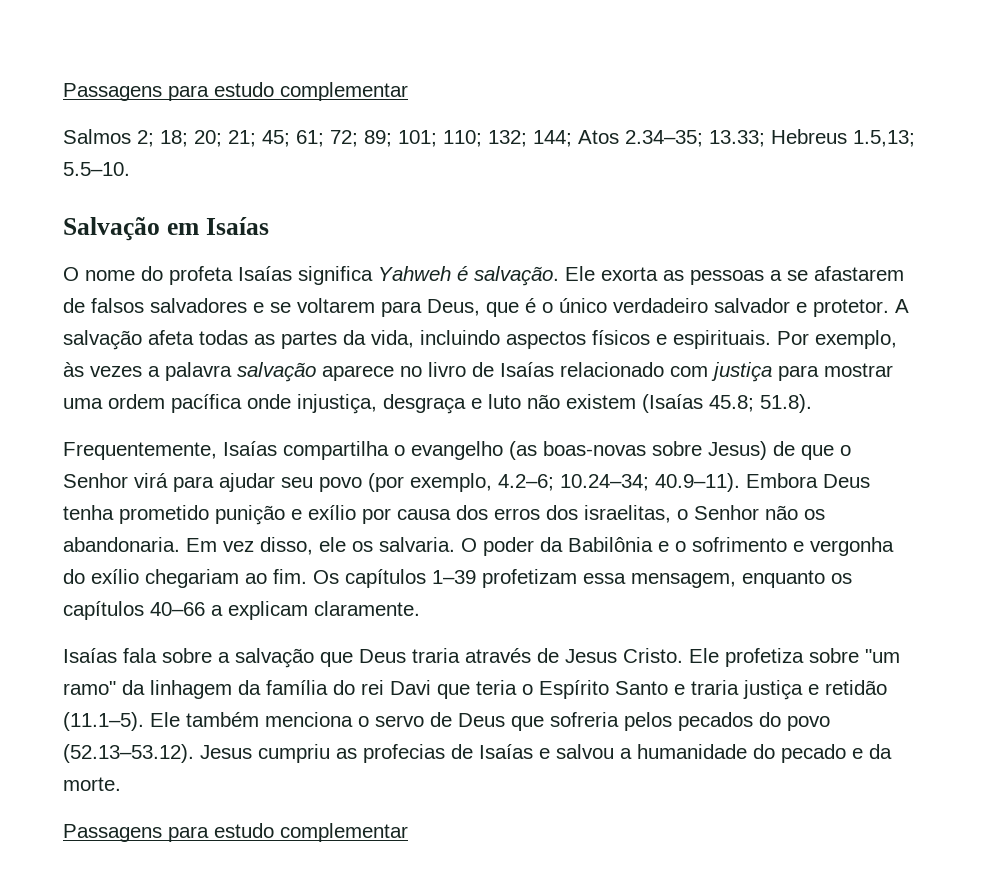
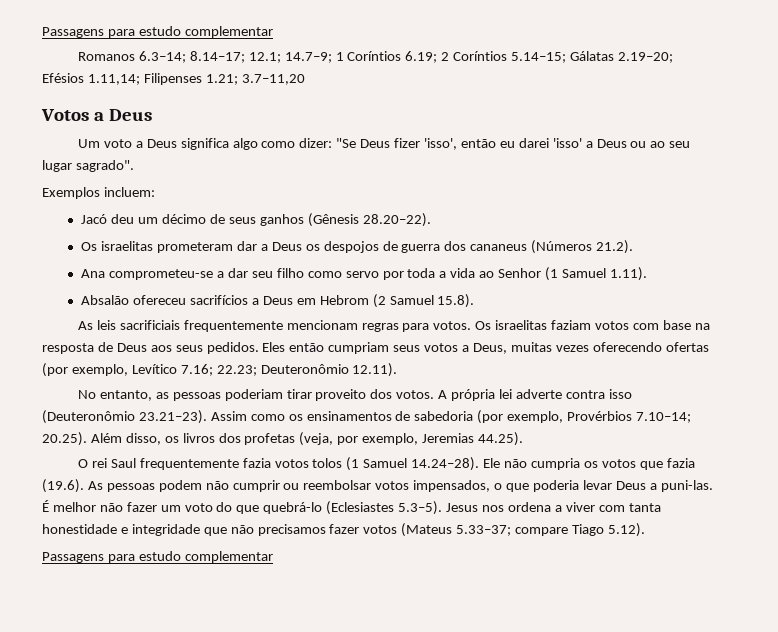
- Salmos 2; 18; 20; 21; 45; 61; 72; 89; 101; 110; 132; 144; Atos 2.34–35; 13.33; Hebreus 1.5,13; 5.5–10.
- Salvação em Isaías
- O nome do profeta Isaías significa Yahweh é salvação. Ele exorta as pessoas a se afastarem de falsos salvadores e se voltarem para Deus, que é o único verdadeiro salvador e protetor. A salvação afeta todas as partes da vida, incluindo aspectos físicos e espirituais. Por exemplo, às vezes a palavra salvação aparece no livro de Isaías relacionado com justiça para mostrar uma ordem pacífica onde injustiça, desgraça e luto não existem (Isaías 45.8; 51.8).
- Frequentemente, Isaías compartilha o evangelho (as boas-novas sobre Jesus) de que o Senhor virá para ajudar seu povo (por exemplo, 4.2–6; 10.24–34; 40.9–11). Embora Deus tenha prometido punição e exílio por causa dos erros dos israelitas, o Senhor não os abandonaria. Em vez disso, ele os salvaria. O poder da Babilônia e o sofrimento e vergonha do exílio chegariam ao fim. Os capítulos 1–39 profetizam essa mensagem, enquanto os capítulos 40–66 a explicam claramente.
- Isaías fala sobre a salvação que Deus traria através de Jesus Cristo. Ele profetiza sobre "um ramo" da linhagem da família do rei Davi que teria o Espírito Santo e traria justiça e retidão (11.1–5). Ele também menciona o servo de Deus que sofreria pelos pecados do povo (52.13–53.12). Jesus cumpriu as profecias de Isaías e salvou a humanidade do pecado e da morte.
+ Romanos 6.3–14; 8.14–17; 12.1; 14.7–9; 1 Coríntios 6.19; 2 Coríntios 5.14–15; Gálatas 2.19–20; Efésios 1.11,14; Filipenses 1.21; 3.7–11,20
+ Votos a Deus
+ Um voto a Deus significa algo como dizer: "Se Deus fizer 'isso', então eu darei 'isso' a Deus ou ao seu lugar sagrado".
+ Exemplos incluem:
+ Jacó deu um décimo de seus ganhos (Gênesis 28.20–22).
+ Os israelitas prometeram dar a Deus os despojos de guerra dos cananeus (Números 21.2).
+ Ana comprometeu-se a dar seu filho como servo por toda a vida ao Senhor (1 Samuel 1.11).
+ Absalão ofereceu sacrifícios a Deus em Hebrom (2 Samuel 15.8).
+ As leis sacrificiais frequentemente mencionam regras para votos. Os israelitas faziam votos com base na resposta de Deus aos seus pedidos. Eles então cumpriam seus votos a Deus, muitas vezes oferecendo ofertas (por exemplo, Levítico 7.16; 22.23; Deuteronômio 12.11).
+ No entanto, as pessoas poderiam tirar proveito dos votos. A própria lei adverte contra isso (Deuteronômio 23.21–23). Assim como os ensinamentos de sabedoria (por exemplo, Provérbios 7.10–14; 20.25). Além disso, os livros dos profetas (veja, por exemplo, Jeremias 44.25).
+ O rei Saul frequentemente fazia votos tolos (1 Samuel 14.24–28). Ele não cumpria os votos que fazia (19.6). As pessoas podem não cumprir ou reembolsar votos impensados, o que poderia levar Deus a puni-las. É melhor não fazer um voto do que quebrá-lo (Eclesiastes 5.3–5). Jesus nos ordena a viver com tanta honestidade e integridade que não precisamos fazer votos (Mateus 5.33–37; compare Tiago 5.12).

